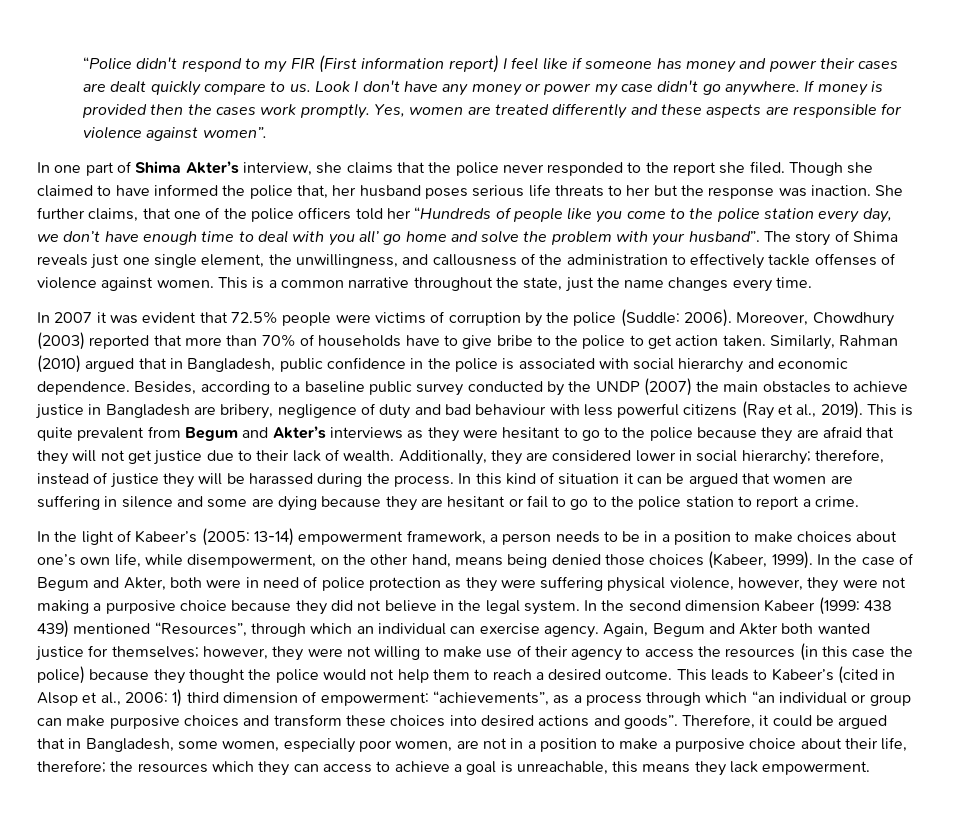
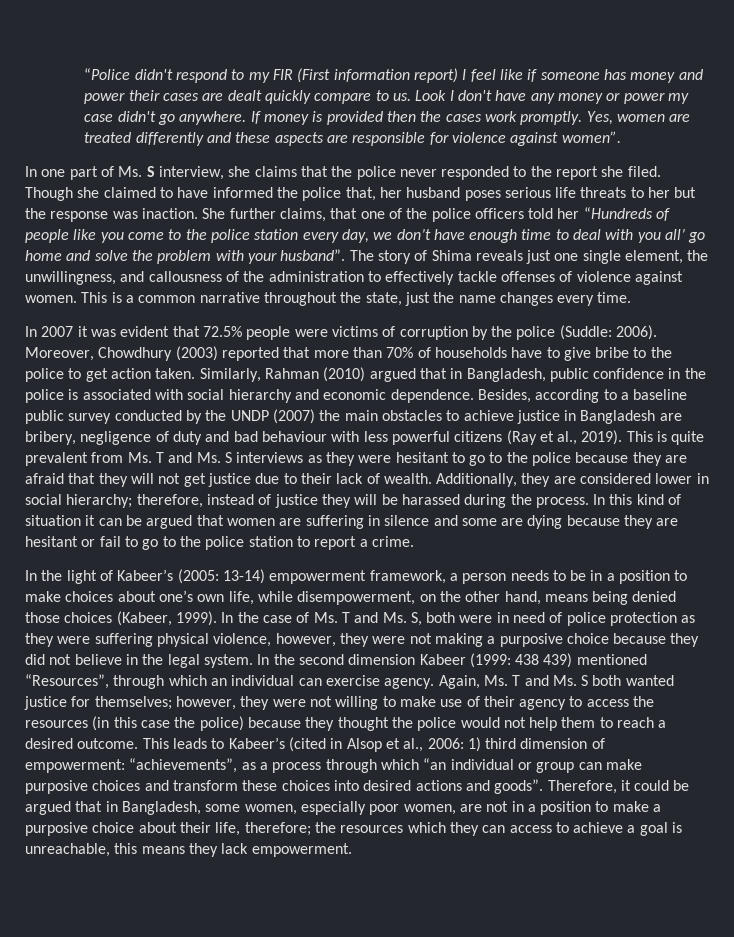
- In one part of Shima Akter’s interview, she claims that the police never responded to the report she filed.
+ In one part of Ms. S interview, she claims that the police never responded to the report she filed.
- This is quite prevalent from Begum and Akter’s interviews as they were hesitant to go to the police because they are afraid that they will not get justice due to their lack of wealth.
+ This is quite prevalent from Ms. T and Ms. S interviews as they were hesitant to go to the police because they are afraid that they will not get justice due to their lack of wealth.
- In the case of Begum and Akter, both were in need of police protection as they were suffering physical violence, however, they were not making a purposive choice because they did not believe in the legal system.
+ In the case of Ms. T and Ms. S, both were in need of police protection as they were suffering physical violence, however, they were not making a purposive choice because they did not believe in the legal system.
- Again, Begum and Akter both wanted justice for themselves; however, they were not willing to make use of their agency to access the resources (in this case the police) because they thought the police would not help them to reach a desired outcome.
+ Again, Ms. T and Ms. S both wanted justice for themselves; however, they were not willing to make use of their agency to access the resources (in this case the police) because they thought the police would not help them to reach a desired outcome.

